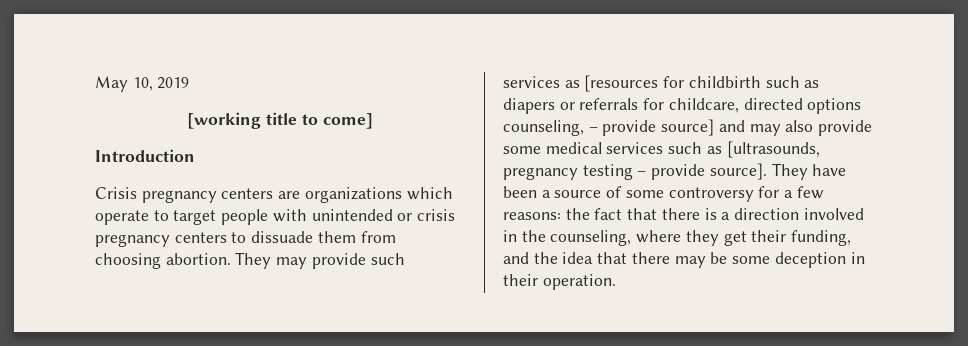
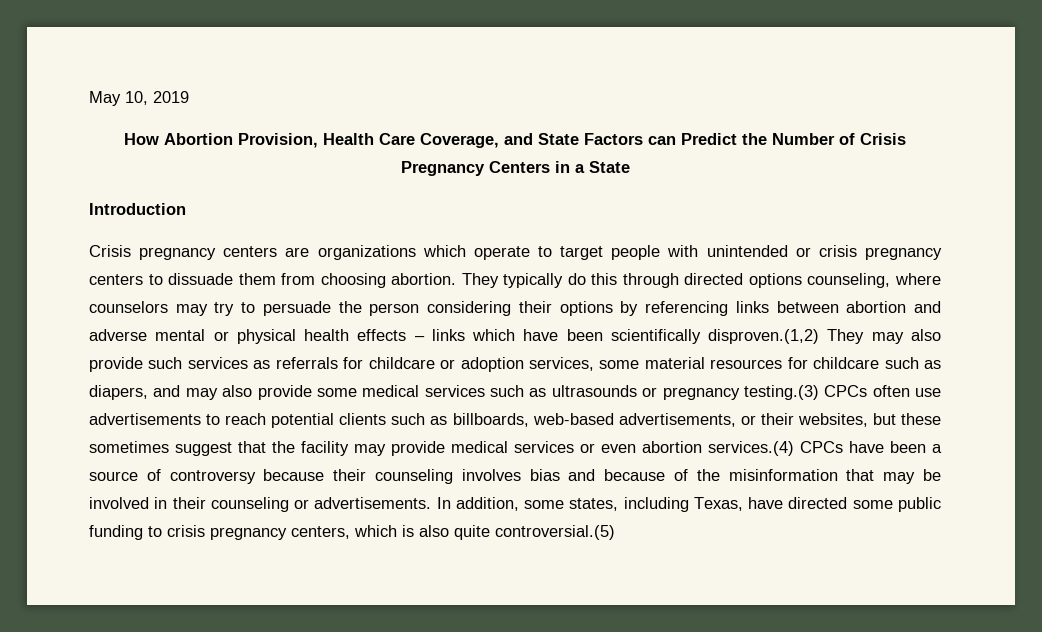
- [working title to come]
+ How Abortion Provision, Health Care Coverage, and State Factors can Predict the Number of Crisis Pregnancy Centers in a State
- They may provide such services as [resources for childbirth such as diapers or referrals for childcare, directed options counseling, – provide source] and may also provide some medical services such as [ultrasounds, pregnancy testing – provide source]. They have been a source of some controversy for a few reasons: the fact that there is a direction involved in the counseling, where they get their funding, and the idea that there may be some deception in their operation.
+ They typically do this through directed options counseling, where counselors may try to persuade the person considering their options by referencing links between abortion and adverse mental or physical health effects – links which have been scientifically disproven.(1,2) They may also provide such services as referrals for childcare or adoption services, some material resources for childcare such as diapers, and may also provide some medical services such as ultrasounds or pregnancy testing.(3) CPCs often use advertisements to reach potential clients such as billboards, web-based advertisements, or their websites, but these sometimes suggest that the facility may provide medical services or even abortion services.(4) CPCs have been a source of controversy because their counseling involves bias and because of the misinformation that may be involved in their counseling or advertisements. In addition, some states, including Texas, have directed some public funding to crisis pregnancy centers, which is also quite controversial.(5)

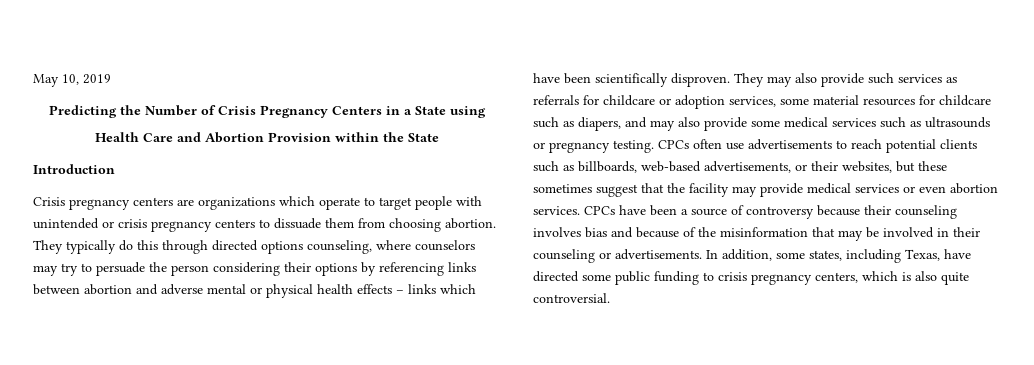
- How Abortion Provision, Health Care Coverage, and State Factors can Predict the Number of Crisis Pregnancy Centers in a State
+ Predicting the Number of Crisis Pregnancy Centers in a State using
+ Health Care and Abortion Provision within the State
- They typically do this through directed options counseling, where counselors may try to persuade the person considering their options by referencing links between abortion and adverse mental or physical health effects – links which have been scientifically disproven.(1,2) They may also provide such services as referrals for childcare or adoption services, some material resources for childcare such as diapers, and may also provide some medical services such as ultrasounds or pregnancy testing.(3) CPCs often use advertisements to reach potential clients such as billboards, web-based advertisements, or their websites, but these sometimes suggest that the facility may provide medical services or even abortion services.(4) CPCs have been a source of controversy because their counseling involves bias and because of the misinformation that may be involved in their counseling or advertisements.
+ They typically do this through directed options counseling, where counselors may try to persuade the person considering their options by referencing links between abortion and adverse mental or physical health effects – links which have been scientifically disproven. They may also provide such services as referrals for childcare or adoption services, some material resources for childcare such as diapers, and may also provide some medical services such as ultrasounds or pregnancy testing. CPCs often use advertisements to reach potential clients such as billboards, web-based advertisements, or their websites, but these sometimes suggest that the facility may provide medical services or even abortion services. CPCs have been a source of controversy because their counseling involves bias and because of the misinformation that may be involved in their counseling or advertisements.
- In addition, some states, including Texas, have directed some public funding to crisis pregnancy centers, which is also quite controversial.(5)
+ In addition, some states, including Texas, have directed some public funding to crisis pregnancy centers, which is also quite controversial.

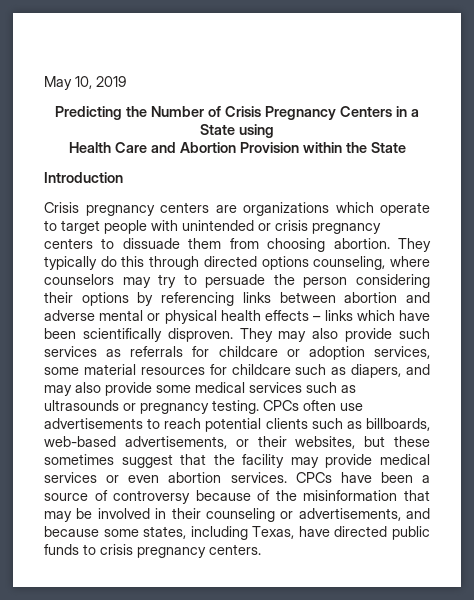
- CPCs have been a source of controversy because their counseling involves bias and because of the misinformation that may be involved in their counseling or advertisements. In addition, some states, including Texas, have directed some public funding to crisis pregnancy centers, which is also quite controversial.
+ CPCs have been a source of controversy because of the misinformation that may be involved in their counseling or advertisements, and because some states, including Texas, have directed public funds to crisis pregnancy centers.

